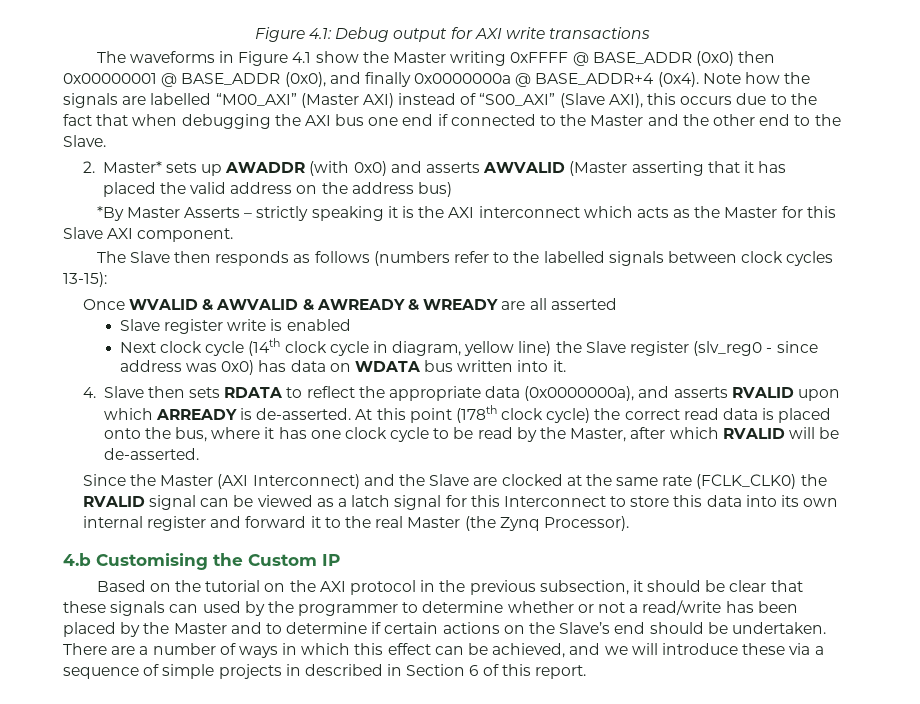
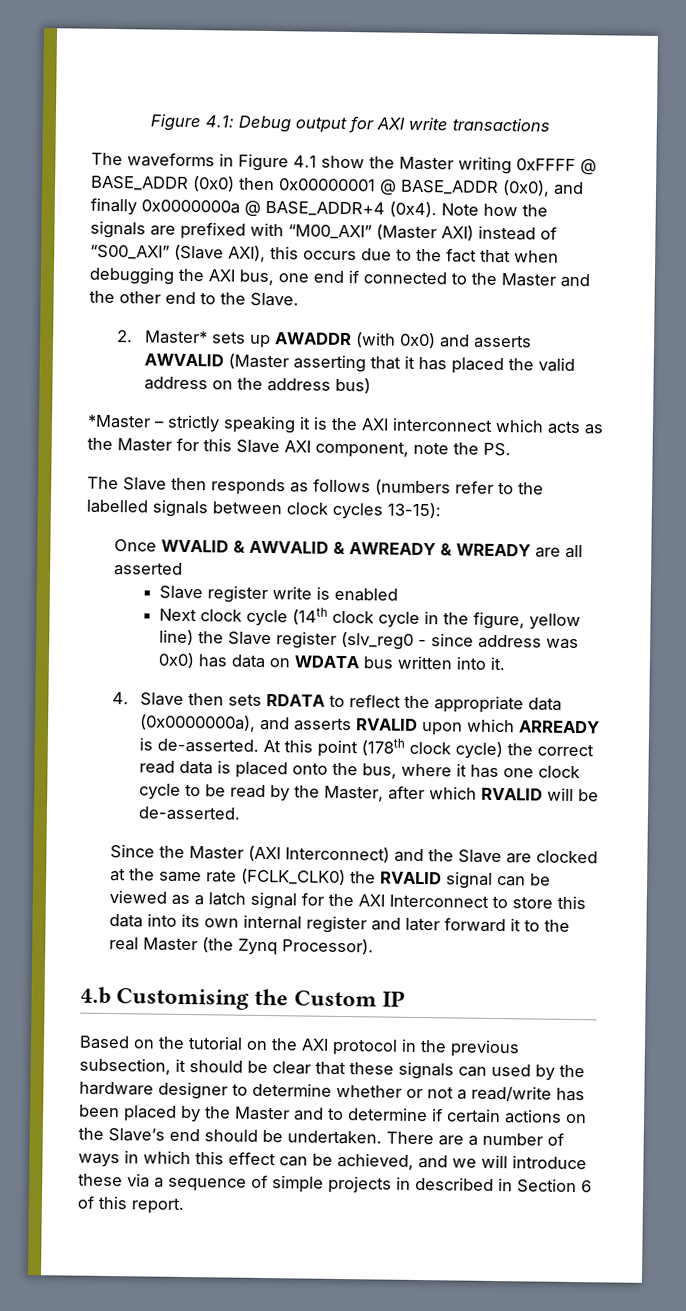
- Note how the signals are labelled “M00_AXI” (Master AXI) instead of “S00_AXI” (Slave AXI), this occurs due to the fact that when debugging the AXI bus one end if connected to the Master and the other end to the Slave.
+ Note how the signals are prefixed with “M00_AXI” (Master AXI) instead of “S00_AXI” (Slave AXI), this occurs due to the fact that when debugging the AXI bus, one end if connected to the Master and the other end to the Slave.
- *By Master Asserts – strictly speaking it is the AXI interconnect which acts as the Master for this Slave AXI component.
+ *Master – strictly speaking it is the AXI interconnect which acts as the Master for this Slave AXI component, note the PS.
- Next clock cycle (14th clock cycle in diagram, yellow line) the Slave register (slv_reg0 - since address was 0x0) has data on WDATA bus written into it.
+ Next clock cycle (14th clock cycle in the figure, yellow line) the Slave register (slv_reg0 - since address was 0x0) has data on WDATA bus written into it.
- Since the Master (AXI Interconnect) and the Slave are clocked at the same rate (FCLK_CLK0) the RVALID signal can be viewed as a latch signal for this Interconnect to store this data into its own internal register and forward it to the real Master (the Zynq Processor).
+ Since the Master (AXI Interconnect) and the Slave are clocked at the same rate (FCLK_CLK0) the RVALID signal can be viewed as a latch signal for the AXI Interconnect to store this data into its own internal register and later forward it to the real Master (the Zynq Processor).
- Based on the tutorial on the AXI protocol in the previous subsection, it should be clear that these signals can used by the programmer to determine whether or not a read/write has been placed by the Master and to determine if certain actions on the Slave’s end should be undertaken.
+ Based on the tutorial on the AXI protocol in the previous subsection, it should be clear that these signals can used by the hardware designer to determine whether or not a read/write has been placed by the Master and to determine if certain actions on the Slave’s end should be undertaken.

